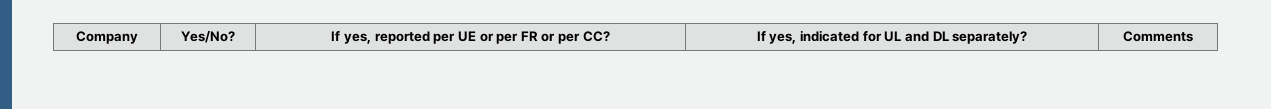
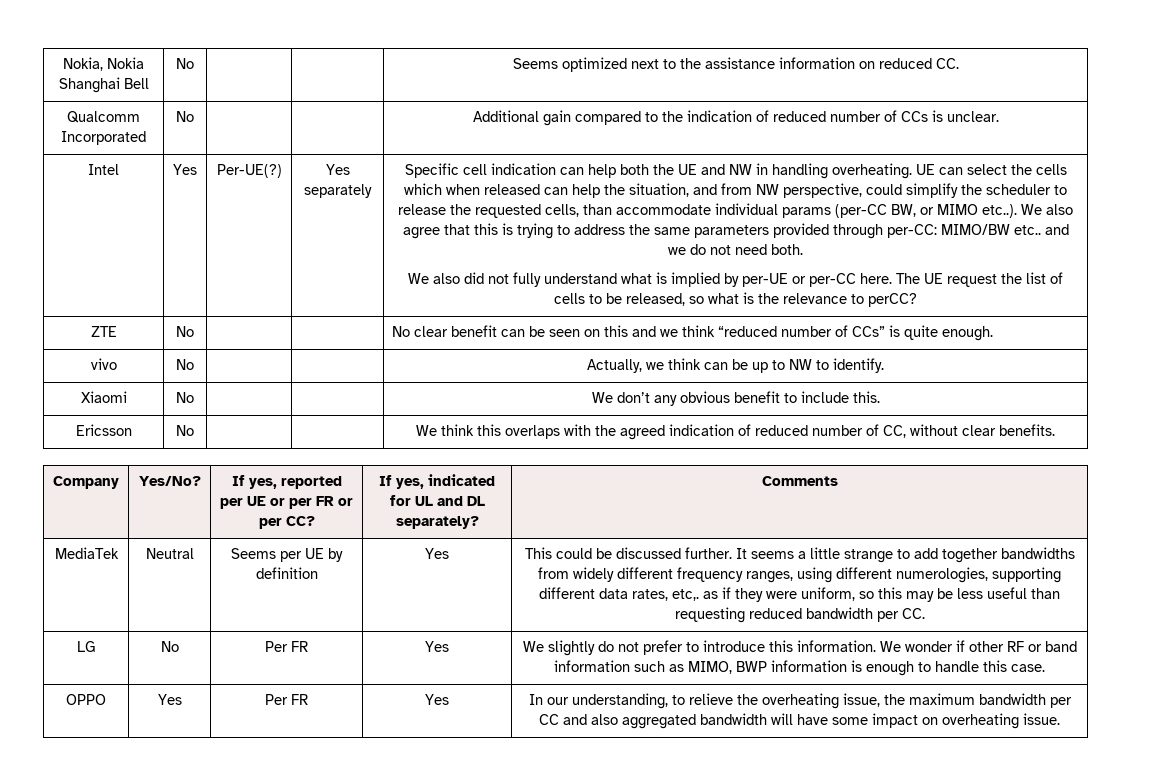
+ Nokia, Nokia Shanghai Bell | No | | | Seems optimized next to the assistance information on reduced CC.
+ Qualcomm Incorporated | No | | | Additional gain compared to the indication of reduced number of CCs is unclear.
+ Intel | Yes | Per-UE(?) | Yes separately | Specific cell indication can help both the UE and NW in handling overheating. UE can select the cells which when released can help the situation, and from NW perspective, could simplify the scheduler to release the requested cells, than accommodate individual params (per-CC BW, or MIMO etc..). We also agree that this is trying to address the same parameters provided through per-CC: MIMO/BW etc.. and we do not need both.
+ We also did not fully understand what is implied by per-UE or per-CC here. The UE request the list of cells to be released, so what is the relevance to perCC?
+ ZTE | No | | | No clear benefit can be seen on this and we think “reduced number of CCs” is quite enough.
+ vivo | No | | | Actually, we think can be up to NW to identify.
+ Xiaomi | No | | | We don’t any obvious benefit to include this.
+ Ericsson | No | | | We think this overlaps with the agreed indication of reduced number of CC, without clear benefits.
+ MediaTek | Neutral | Seems per UE by definition | Yes | This could be discussed further. It seems a little strange to add together bandwidths from widely different frequency ranges, using different numerologies, supporting different data rates, etc,. as if they were uniform, so this may be less useful than requesting reduced bandwidth per CC.
+ LG | No | Per FR | Yes | We slightly do not prefer to introduce this information. We wonder if other RF or band information such as MIMO, BWP information is enough to handle this case.
+ OPPO | Yes | Per FR | Yes | In our understanding, to relieve the overheating issue, the maximum bandwidth per CC and also aggregated bandwidth will have some impact on overheating issue.

